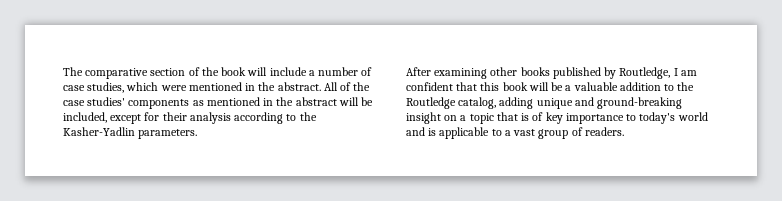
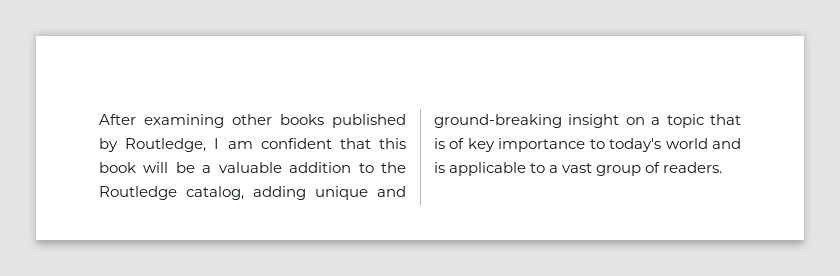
- The comparative section of the book will include a number of case studies, which were mentioned in the abstract. All of the case studies' components as mentioned in the abstract will be included, except for their analysis according to the Kasher-Yadlin parameters.

